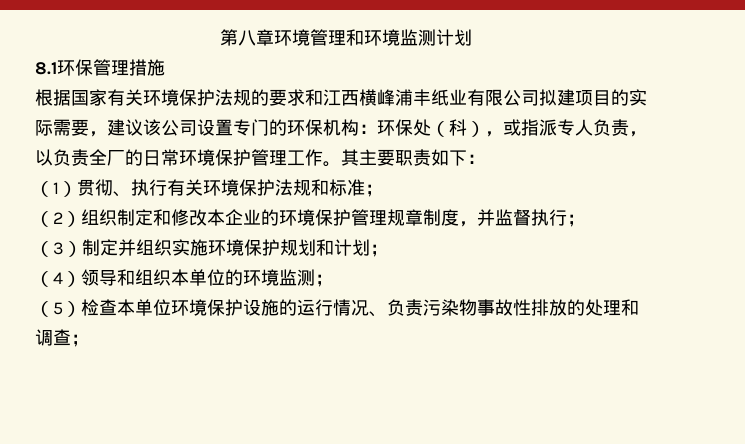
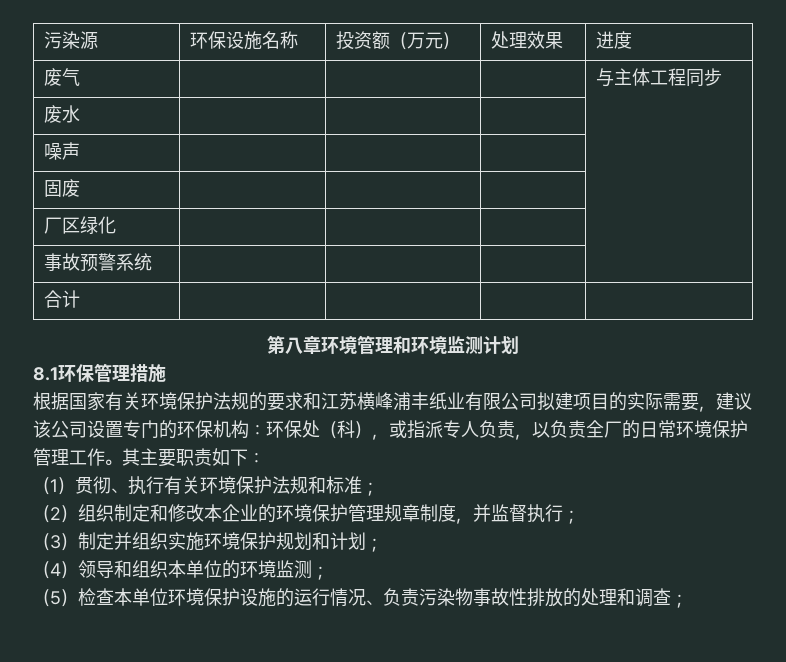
+ 污染源 | 环保设施名称 | 投资额（万元） | 处理效果 | 进度
+ 废气 | | | | 与主体工程同步
+ 废水 | | | |
+ 噪声 | | | |
+ 固废 | | | |
+ 厂区绿化 | | | |
+ 事故预警系统 | | | |
+ 合计 | | | |
- 根据国家有关环境保护法规的要求和江西横峰浦丰纸业有限公司拟建项目的实际需要，建议该公司设置专门的环保机构：环保处（科），或指派专人负责，以负责全厂的日常环境保护管理工作。
+ 根据国家有关环境保护法规的要求和江苏横峰浦丰纸业有限公司拟建项目的实际需要，建议该公司设置专门的环保机构：环保处（科），或指派专人负责，以负责全厂的日常环境保护管理工作。

